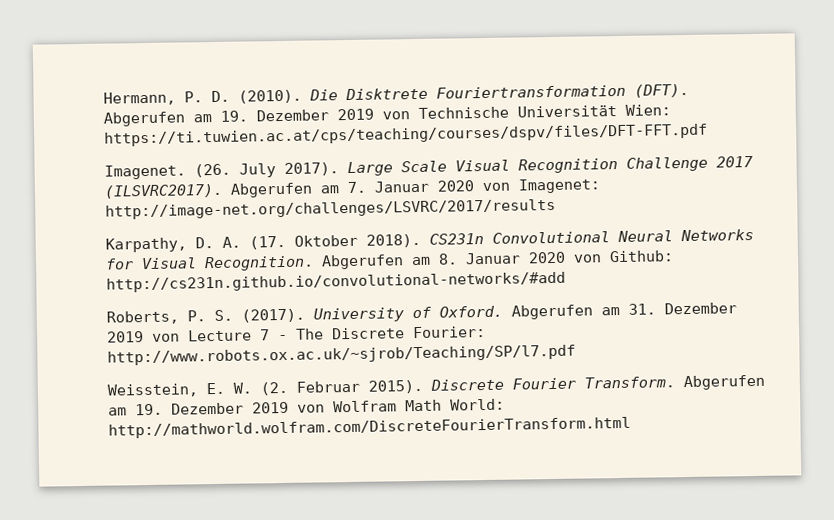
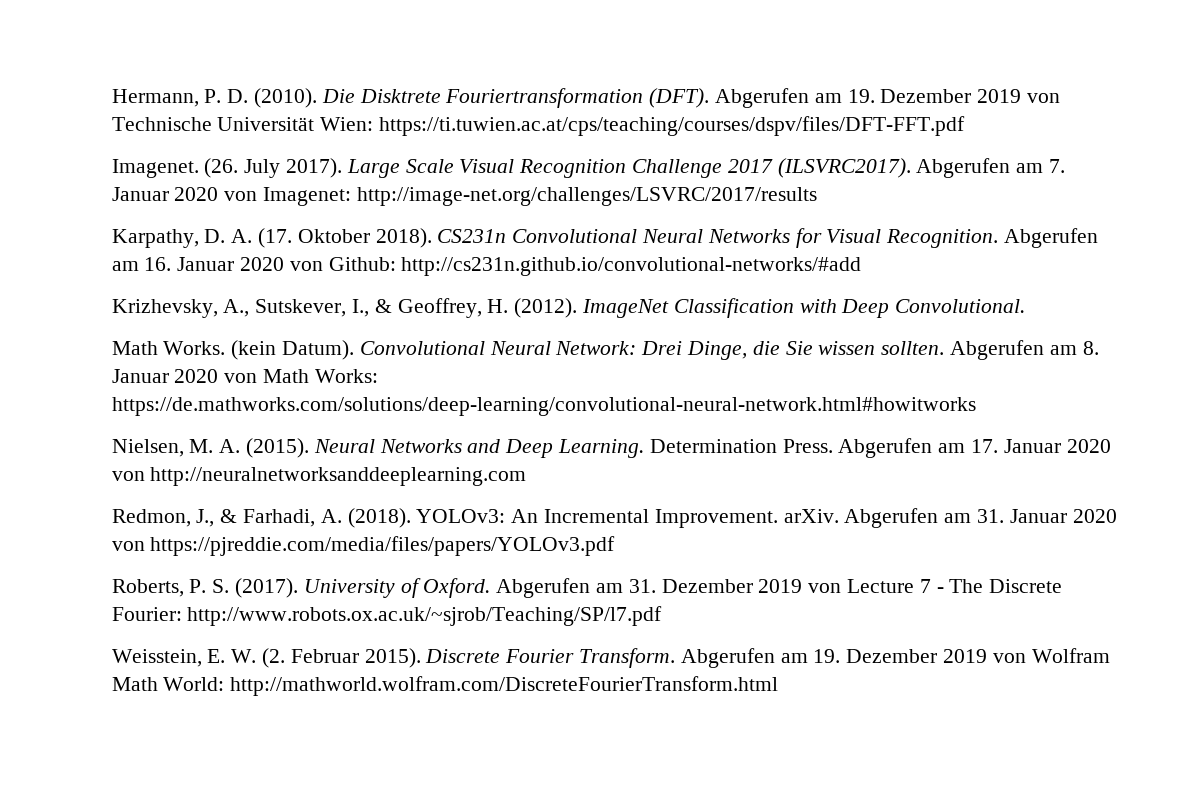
- Abgerufen am 8. Januar 2020 von Github: http://cs231n.github.io/convolutional-networks/#add
+ Abgerufen am 16. Januar 2020 von Github: http://cs231n.github.io/convolutional-networks/#add
+ Krizhevsky, A., Sutskever, I., & Geoffrey, H. (2012). ImageNet Classification with Deep Convolutional.
+ Math Works. (kein Datum). Convolutional Neural Network: Drei Dinge, die Sie wissen sollten. Abgerufen am 8. Januar 2020 von Math Works: https://de.mathworks.com/solutions/deep-learning/convolutional-neural-network.html#howitworks
+ Nielsen, M. A. (2015). Neural Networks and Deep Learning. Determination Press. Abgerufen am 17. Januar 2020 von http://neuralnetworksanddeeplearning.com
+ Redmon, J., & Farhadi, A. (2018). YOLOv3: An Incremental Improvement. arXiv. Abgerufen am 31. Januar 2020 von https://pjreddie.com/media/files/papers/YOLOv3.pdf

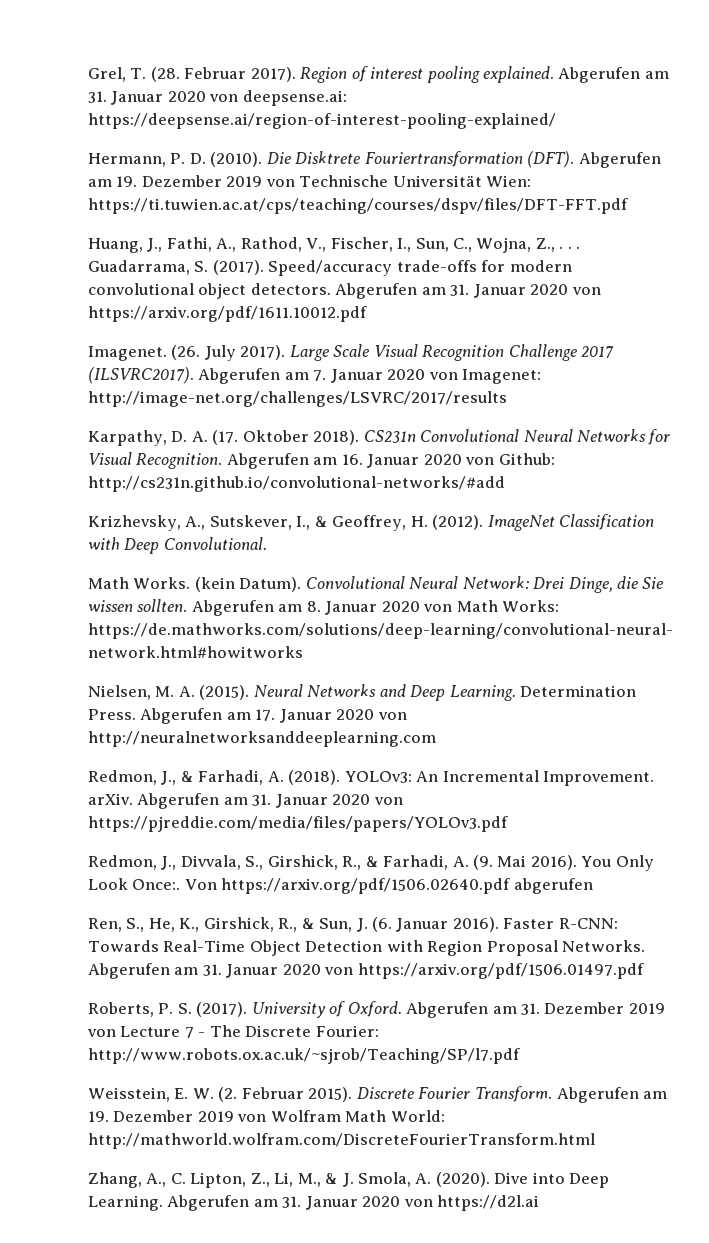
+ Grel, T. (28. Februar 2017). Region of interest pooling explained. Abgerufen am 31. Januar 2020 von deepsense.ai: https://deepsense.ai/region-of-interest-pooling-explained/
+ Huang, J., Fathi, A., Rathod, V., Fischer, I., Sun, C., Wojna, Z., . . . Guadarrama, S. (2017). Speed/accuracy trade-offs for modern convolutional object detectors. Abgerufen am 31. Januar 2020 von https://arxiv.org/pdf/1611.10012.pdf
+ Redmon, J., Divvala, S., Girshick, R., & Farhadi, A. (9. Mai 2016). You Only Look Once:. Von https://arxiv.org/pdf/1506.02640.pdf abgerufen
+ Ren, S., He, K., Girshick, R., & Sun, J. (6. Januar 2016). Faster R-CNN: Towards Real-Time Object Detection with Region Proposal Networks. Abgerufen am 31. Januar 2020 von https://arxiv.org/pdf/1506.01497.pdf
+ Zhang, A., C. Lipton, Z., Li, M., & J. Smola, A. (2020). Dive into Deep Learning. Abgerufen am 31. Januar 2020 von https://d2l.ai

